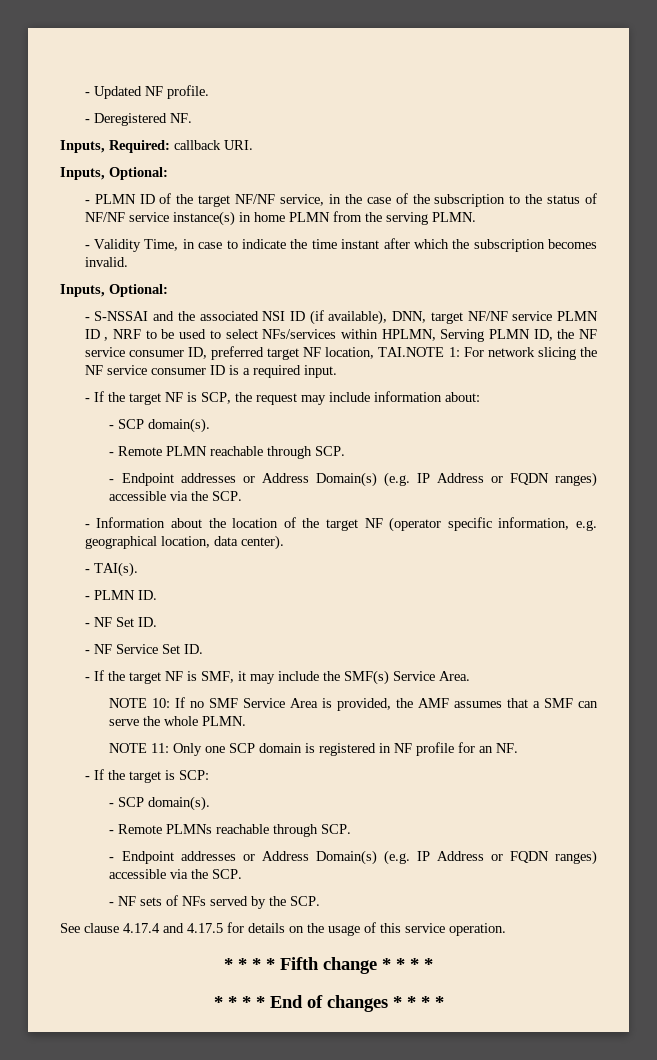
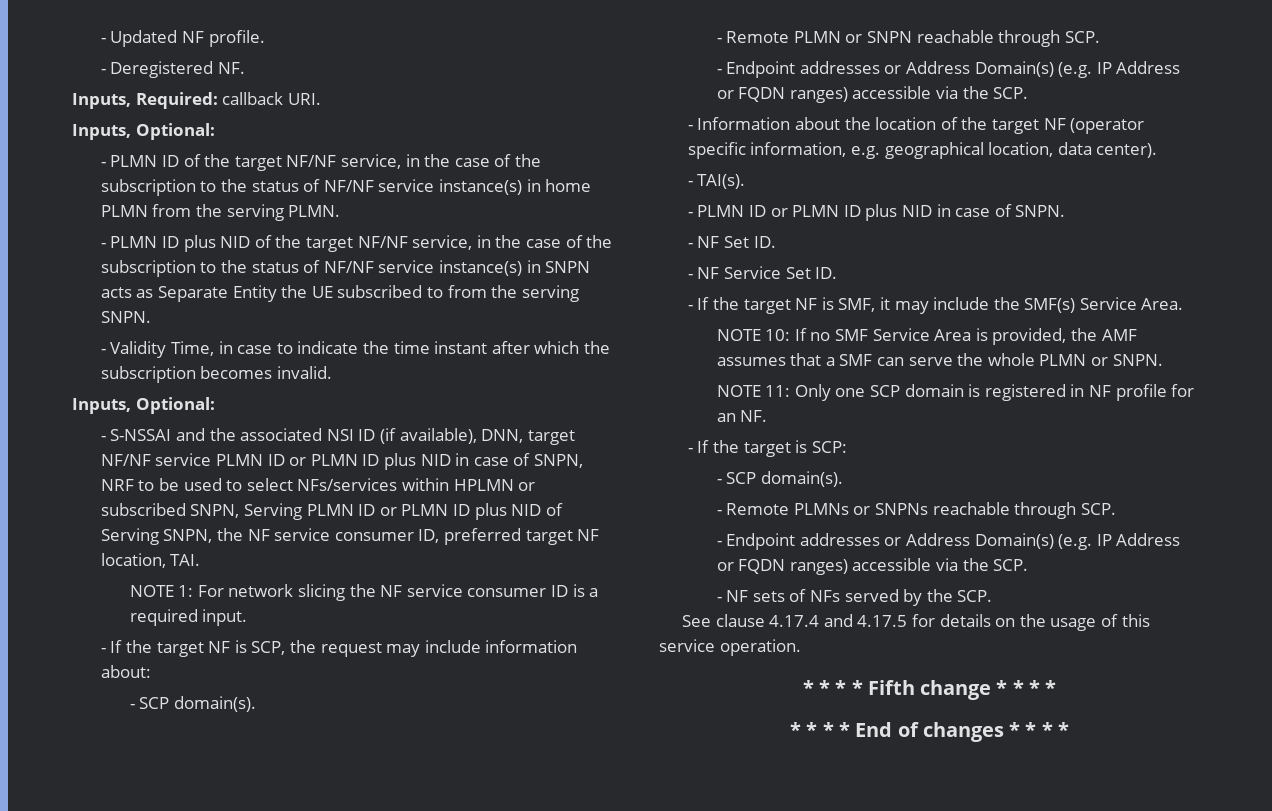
+ - PLMN ID plus NID of the target NF/NF service, in the case of the subscription to the status of NF/NF service instance(s) in SNPN acts as Separate Entity the UE subscribed to from the serving SNPN.
- - S-NSSAI and the associated NSI ID (if available), DNN, target NF/NF service PLMN ID , NRF to be used to select NFs/services within HPLMN, Serving PLMN ID, the NF service consumer ID, preferred target NF location, TAI.NOTE 1: For network slicing the NF service consumer ID is a required input.
+ - S-NSSAI and the associated NSI ID (if available), DNN, target NF/NF service PLMN ID or PLMN ID plus NID in case of SNPN, NRF to be used to select NFs/services within HPLMN or subscribed SNPN, Serving PLMN ID or PLMN ID plus NID of Serving SNPN, the NF service consumer ID, preferred target NF location, TAI.
+ NOTE 1: For network slicing the NF service consumer ID is a required input.
- - Remote PLMN reachable through SCP.
+ - Remote PLMN or SNPN reachable through SCP.
- - PLMN ID.
+ - PLMN ID or PLMN ID plus NID in case of SNPN.
- NOTE 10: If no SMF Service Area is provided, the AMF assumes that a SMF can serve the whole PLMN.
+ NOTE 10: If no SMF Service Area is provided, the AMF assumes that a SMF can serve the whole PLMN or SNPN.
- - Remote PLMNs reachable through SCP.
+ - Remote PLMNs or SNPNs reachable through SCP.

